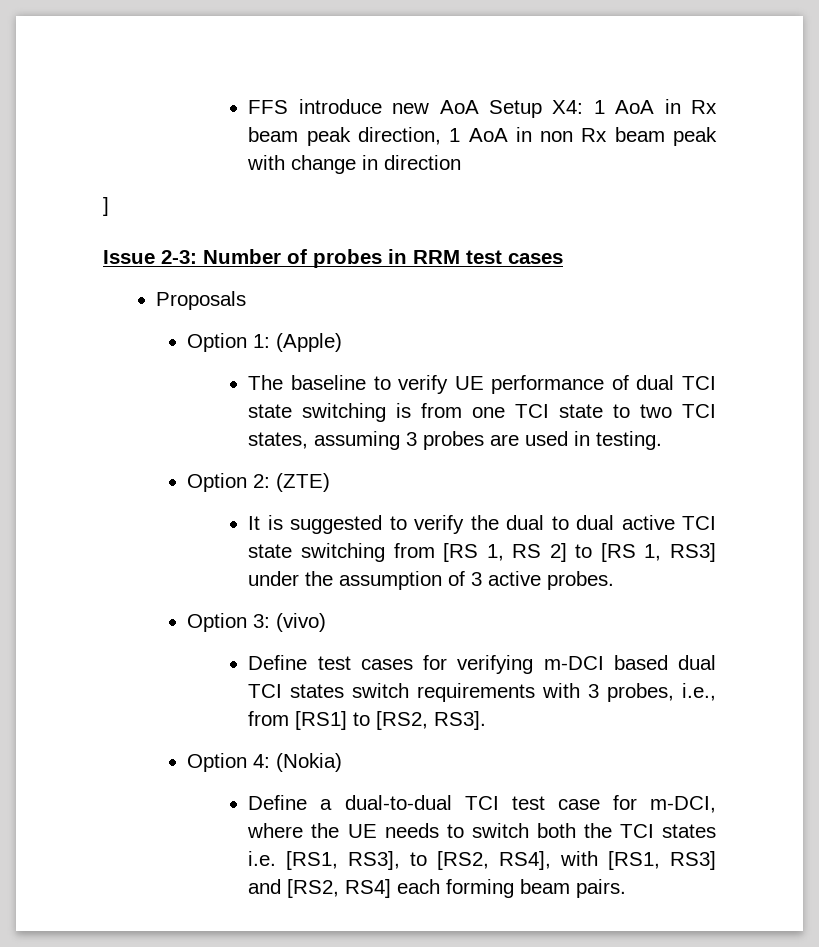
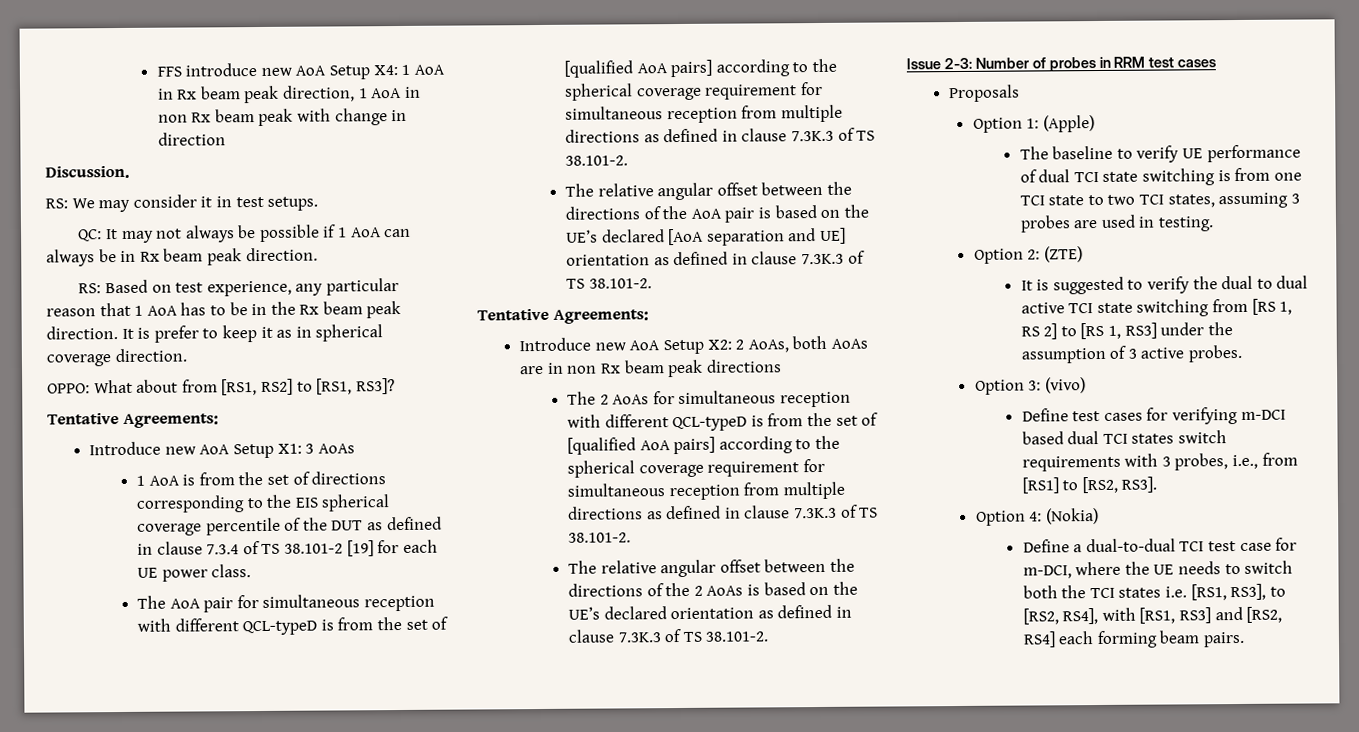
- ]
+ Discussion.
+ RS: We may consider it in test setups.
+ QC: It may not always be possible if 1 AoA can always be in Rx beam peak direction.
+ RS: Based on test experience, any particular reason that 1 AoA has to be in the Rx beam peak direction. It is prefer to keep it as in spherical coverage direction.
+ OPPO: What about from [RS1, RS2] to [RS1, RS3]?
+ Tentative Agreements:
+ Introduce new AoA Setup X1: 3 AoAs
+ 1 AoA is from the set of directions corresponding to the EIS spherical coverage percentile of the DUT as defined in clause 7.3.4 of TS 38.101-2 [19] for each UE power class.
+ The AoA pair for simultaneous reception with different QCL-typeD is from the set of [qualified AoA pairs] according to the spherical coverage requirement for simultaneous reception from multiple directions as defined in clause 7.3K.3 of TS 38.101-2.
+ The relative angular offset between the directions of the AoA pair is based on the UE’s declared [AoA separation and UE] orientation as defined in clause 7.3K.3 of TS 38.101-2.
+ Tentative Agreements:
+ Introduce new AoA Setup X2: 2 AoAs, both AoAs are in non Rx beam peak directions
+ The 2 AoAs for simultaneous reception with different QCL-typeD is from the set of [qualified AoA pairs] according to the spherical coverage requirement for simultaneous reception from multiple directions as defined in clause 7.3K.3 of TS 38.101-2.
+ The relative angular offset between the directions of the 2 AoAs is based on the UE’s declared orientation as defined in clause 7.3K.3 of TS 38.101-2.

